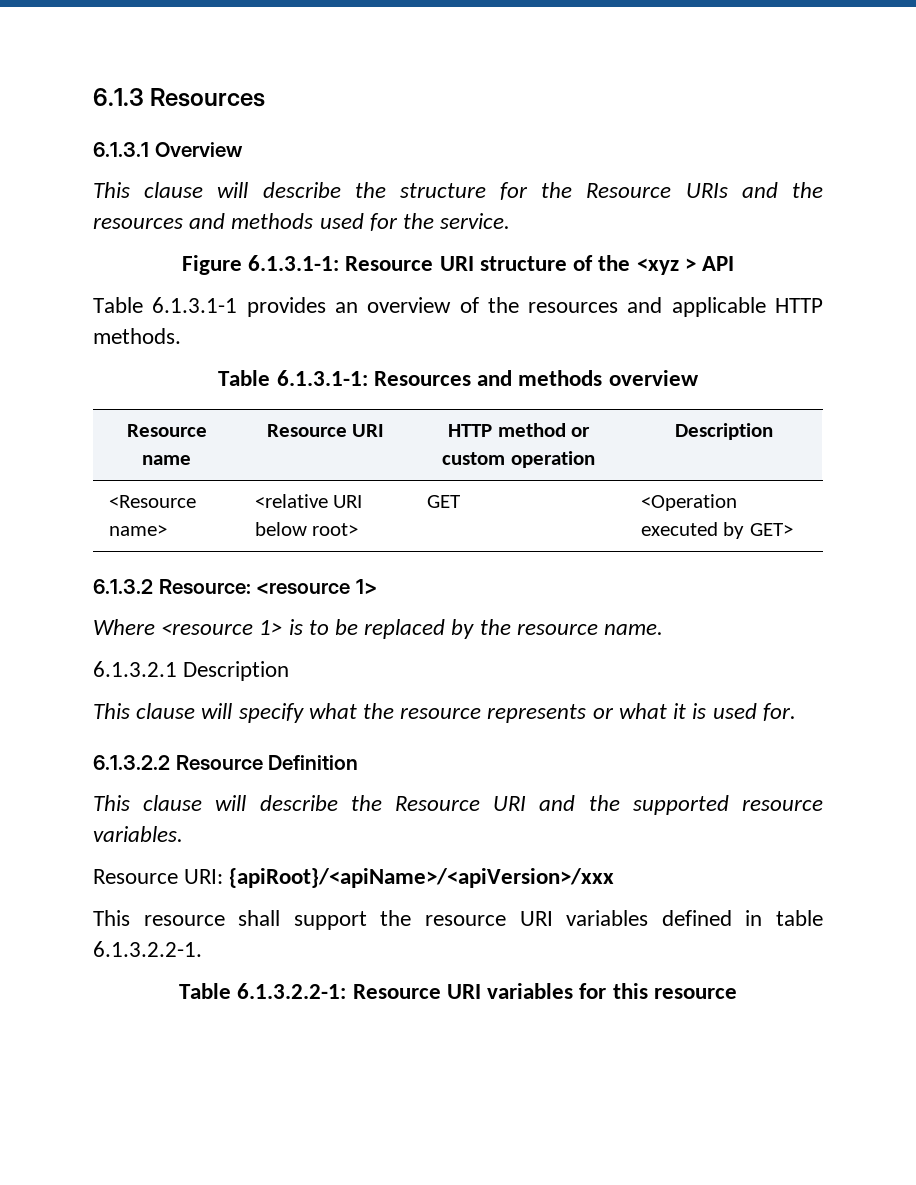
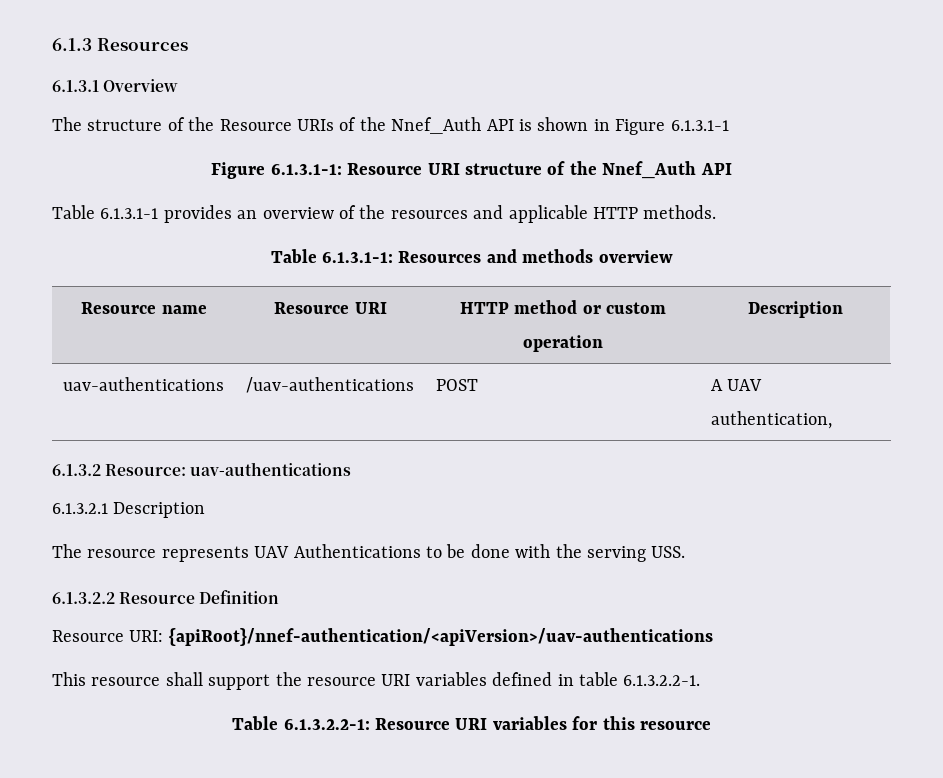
- This clause will describe the structure for the Resource URIs and the resources and methods used for the service.
+ The structure of the Resource URIs of the Nnef_Auth API is shown in Figure 6.1.3.1-1
- Figure 6.1.3.1-1: Resource URI structure of the <xyz > API
+ Figure 6.1.3.1-1: Resource URI structure of the Nnef_Auth API
- <Resource name> | <relative URI below root> | GET | <Operation executed by GET>
- 6.1.3.2 Resource: <resource 1>
- Where <resource 1> is to be replaced by the resource name.
+ uav-authentications | /uav-authentications | POST | A UAV authentication,
+ 6.1.3.2 Resource: uav-authentications
  6.1.3.2.1 Description
- This clause will specify what the resource represents or what it is used for.
+ The resource represents UAV Authentications to be done with the serving USS.
  6.1.3.2.2 Resource Definition
- This clause will describe the Resource URI and the supported resource variables.
- Resource URI: {apiRoot}/<apiName>/<apiVersion>/xxx
+ Resource URI: {apiRoot}/nnef-authentication/<apiVersion>/uav-authentications

